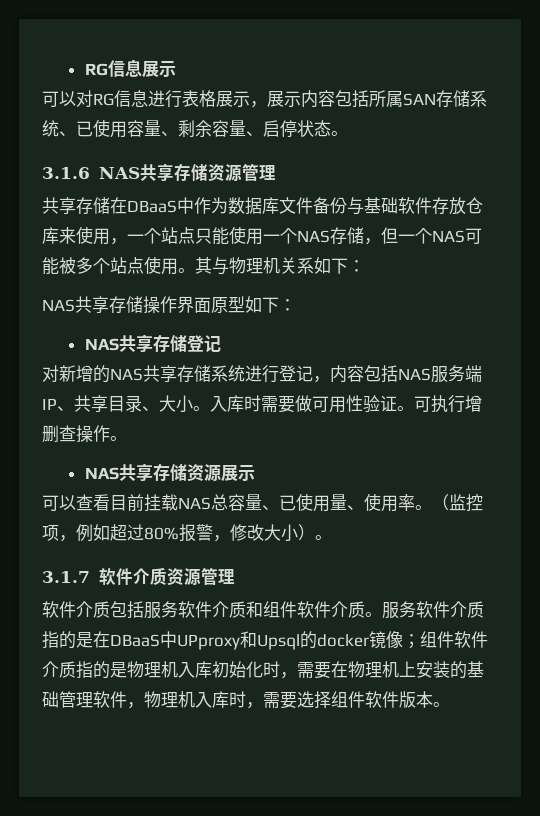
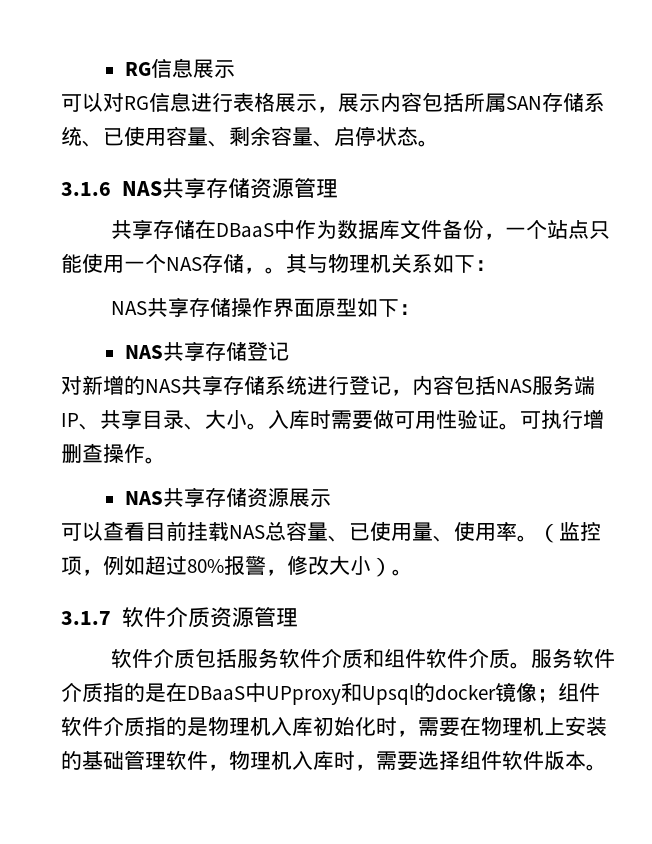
- 共享存储在DBaaS中作为数据库文件备份与基础软件存放仓库来使用，一个站点只能使用一个NAS存储，但一个NAS可能被多个站点使用。
+ 共享存储在DBaaS中作为数据库文件备份，一个站点只能使用一个NAS存储，。

